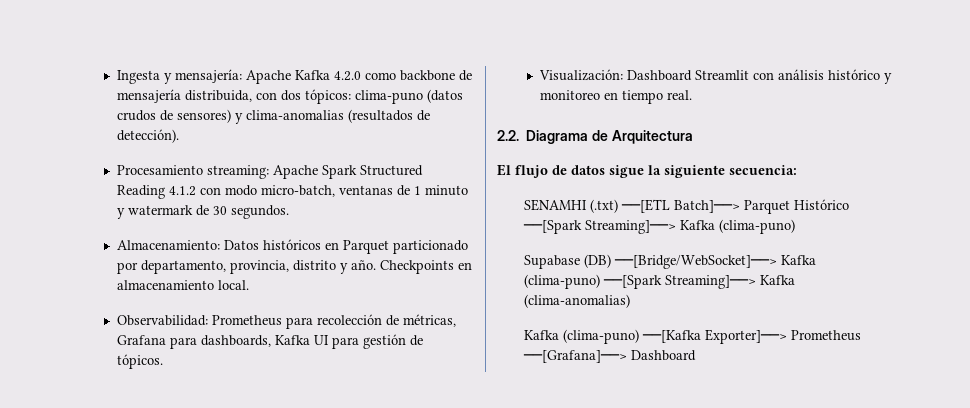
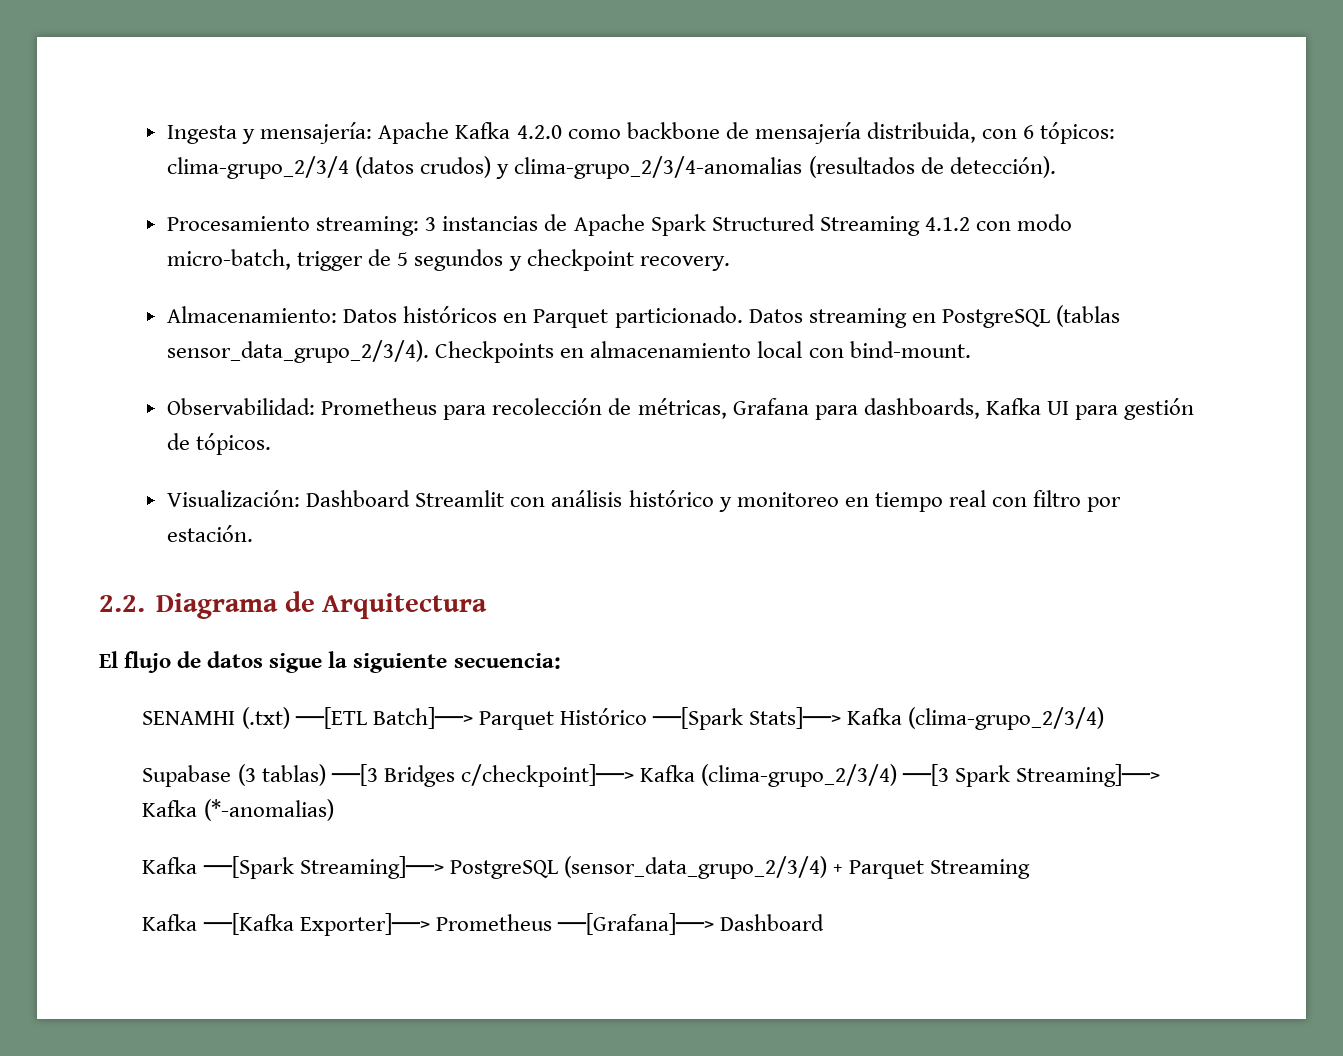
- Ingesta y mensajería: Apache Kafka 4.2.0 como backbone de mensajería distribuida, con dos tópicos: clima-puno (datos crudos de sensores) y clima-anomalias (resultados de detección).
+ Ingesta y mensajería: Apache Kafka 4.2.0 como backbone de mensajería distribuida, con 6 tópicos: clima-grupo_2/3/4 (datos crudos) y clima-grupo_2/3/4-anomalias (resultados de detección).
- Procesamiento streaming: Apache Spark Structured Reading 4.1.2 con modo micro-batch, ventanas de 1 minuto y watermark de 30 segundos.
+ Procesamiento streaming: 3 instancias de Apache Spark Structured Streaming 4.1.2 con modo micro-batch, trigger de 5 segundos y checkpoint recovery.
- Almacenamiento: Datos históricos en Parquet particionado por departamento, provincia, distrito y año. Checkpoints en almacenamiento local.
+ Almacenamiento: Datos históricos en Parquet particionado. Datos streaming en PostgreSQL (tablas sensor_data_grupo_2/3/4). Checkpoints en almacenamiento local con bind-mount.
- Visualización: Dashboard Streamlit con análisis histórico y monitoreo en tiempo real.
+ Visualización: Dashboard Streamlit con análisis histórico y monitoreo en tiempo real con filtro por estación.
- SENAMHI (.txt) ──[ETL Batch]──> Parquet Histórico ──[Spark Streaming]──> Kafka (clima-puno)
- Supabase (DB) ──[Bridge/WebSocket]──> Kafka (clima-puno) ──[Spark Streaming]──> Kafka (clima-anomalias)
- Kafka (clima-puno) ──[Kafka Exporter]──> Prometheus ──[Grafana]──> Dashboard
+ SENAMHI (.txt) ──[ETL Batch]──> Parquet Histórico ──[Spark Stats]──> Kafka (clima-grupo_2/3/4)
+ Supabase (3 tablas) ──[3 Bridges c/checkpoint]──> Kafka (clima-grupo_2/3/4) ──[3 Spark Streaming]──> Kafka (*-anomalias)
+ Kafka ──[Spark Streaming]──> PostgreSQL (sensor_data_grupo_2/3/4) + Parquet Streaming
+ Kafka ──[Kafka Exporter]──> Prometheus ──[Grafana]──> Dashboard

